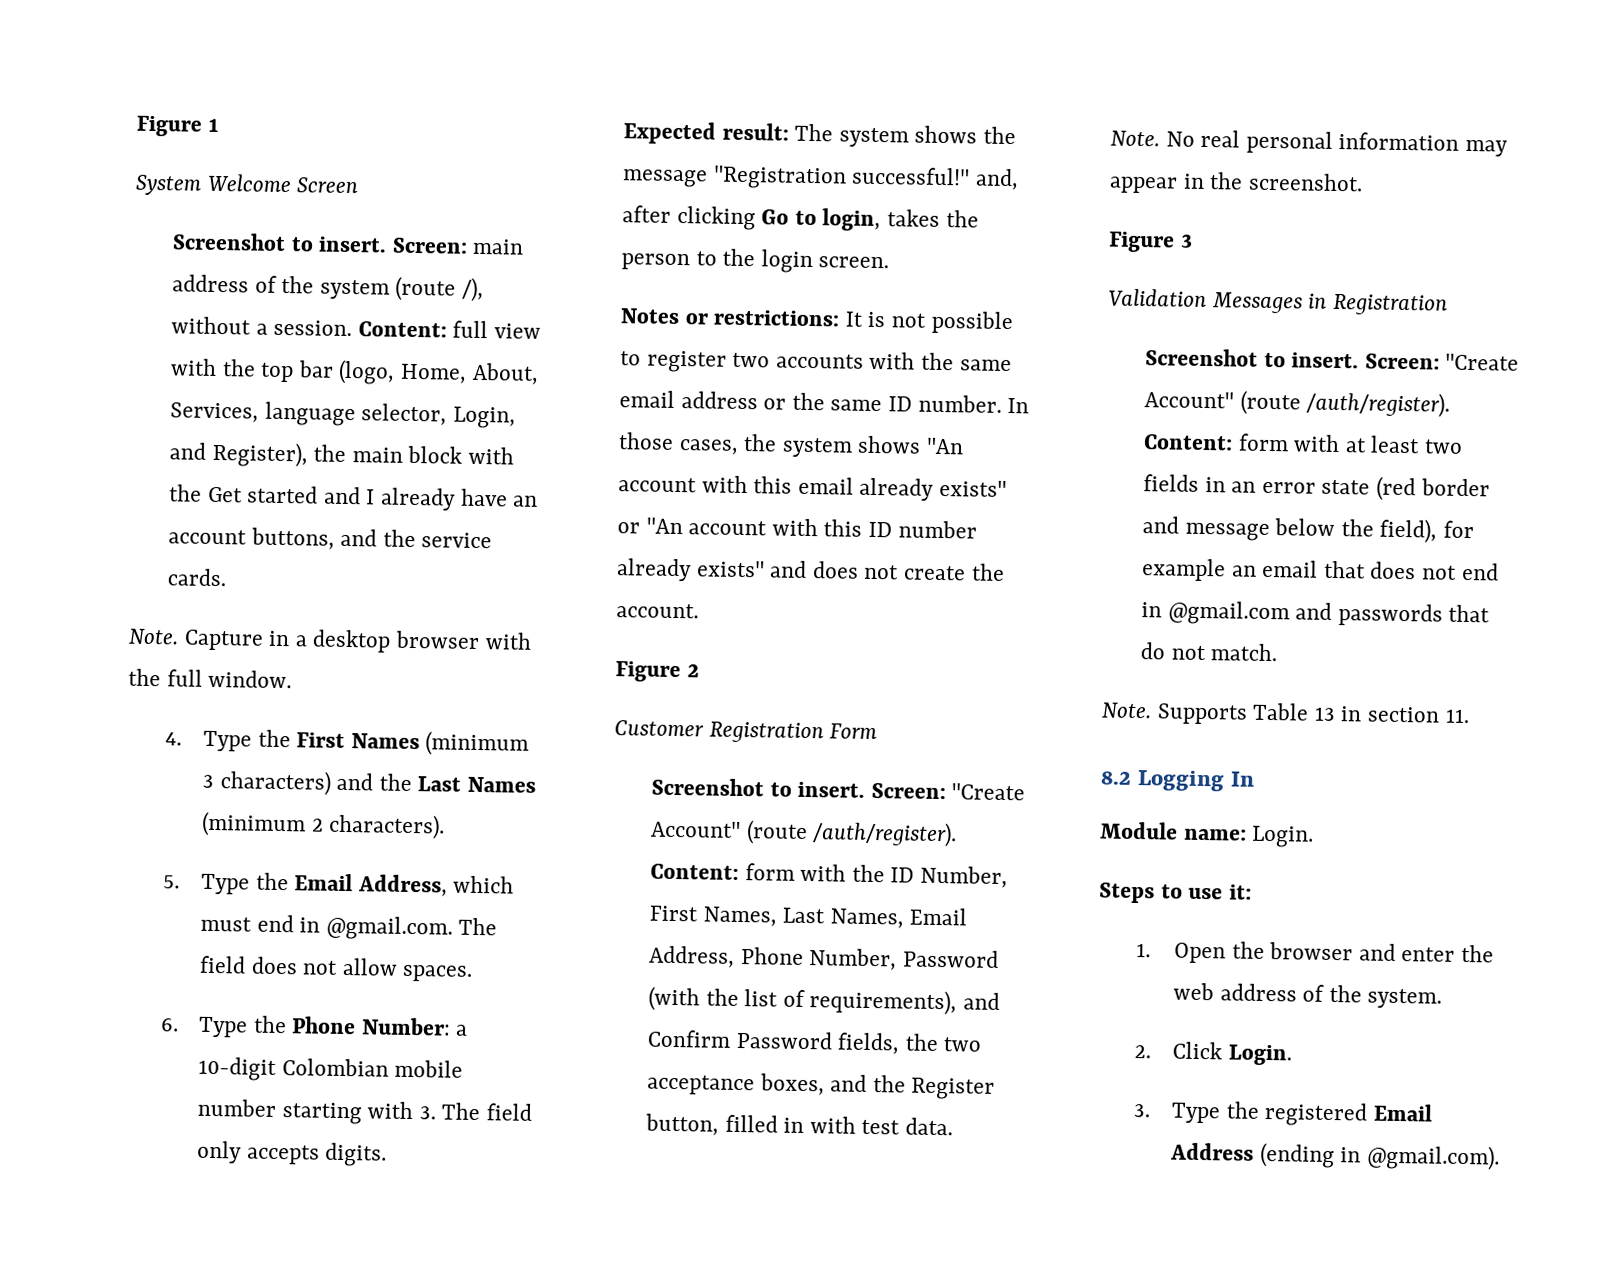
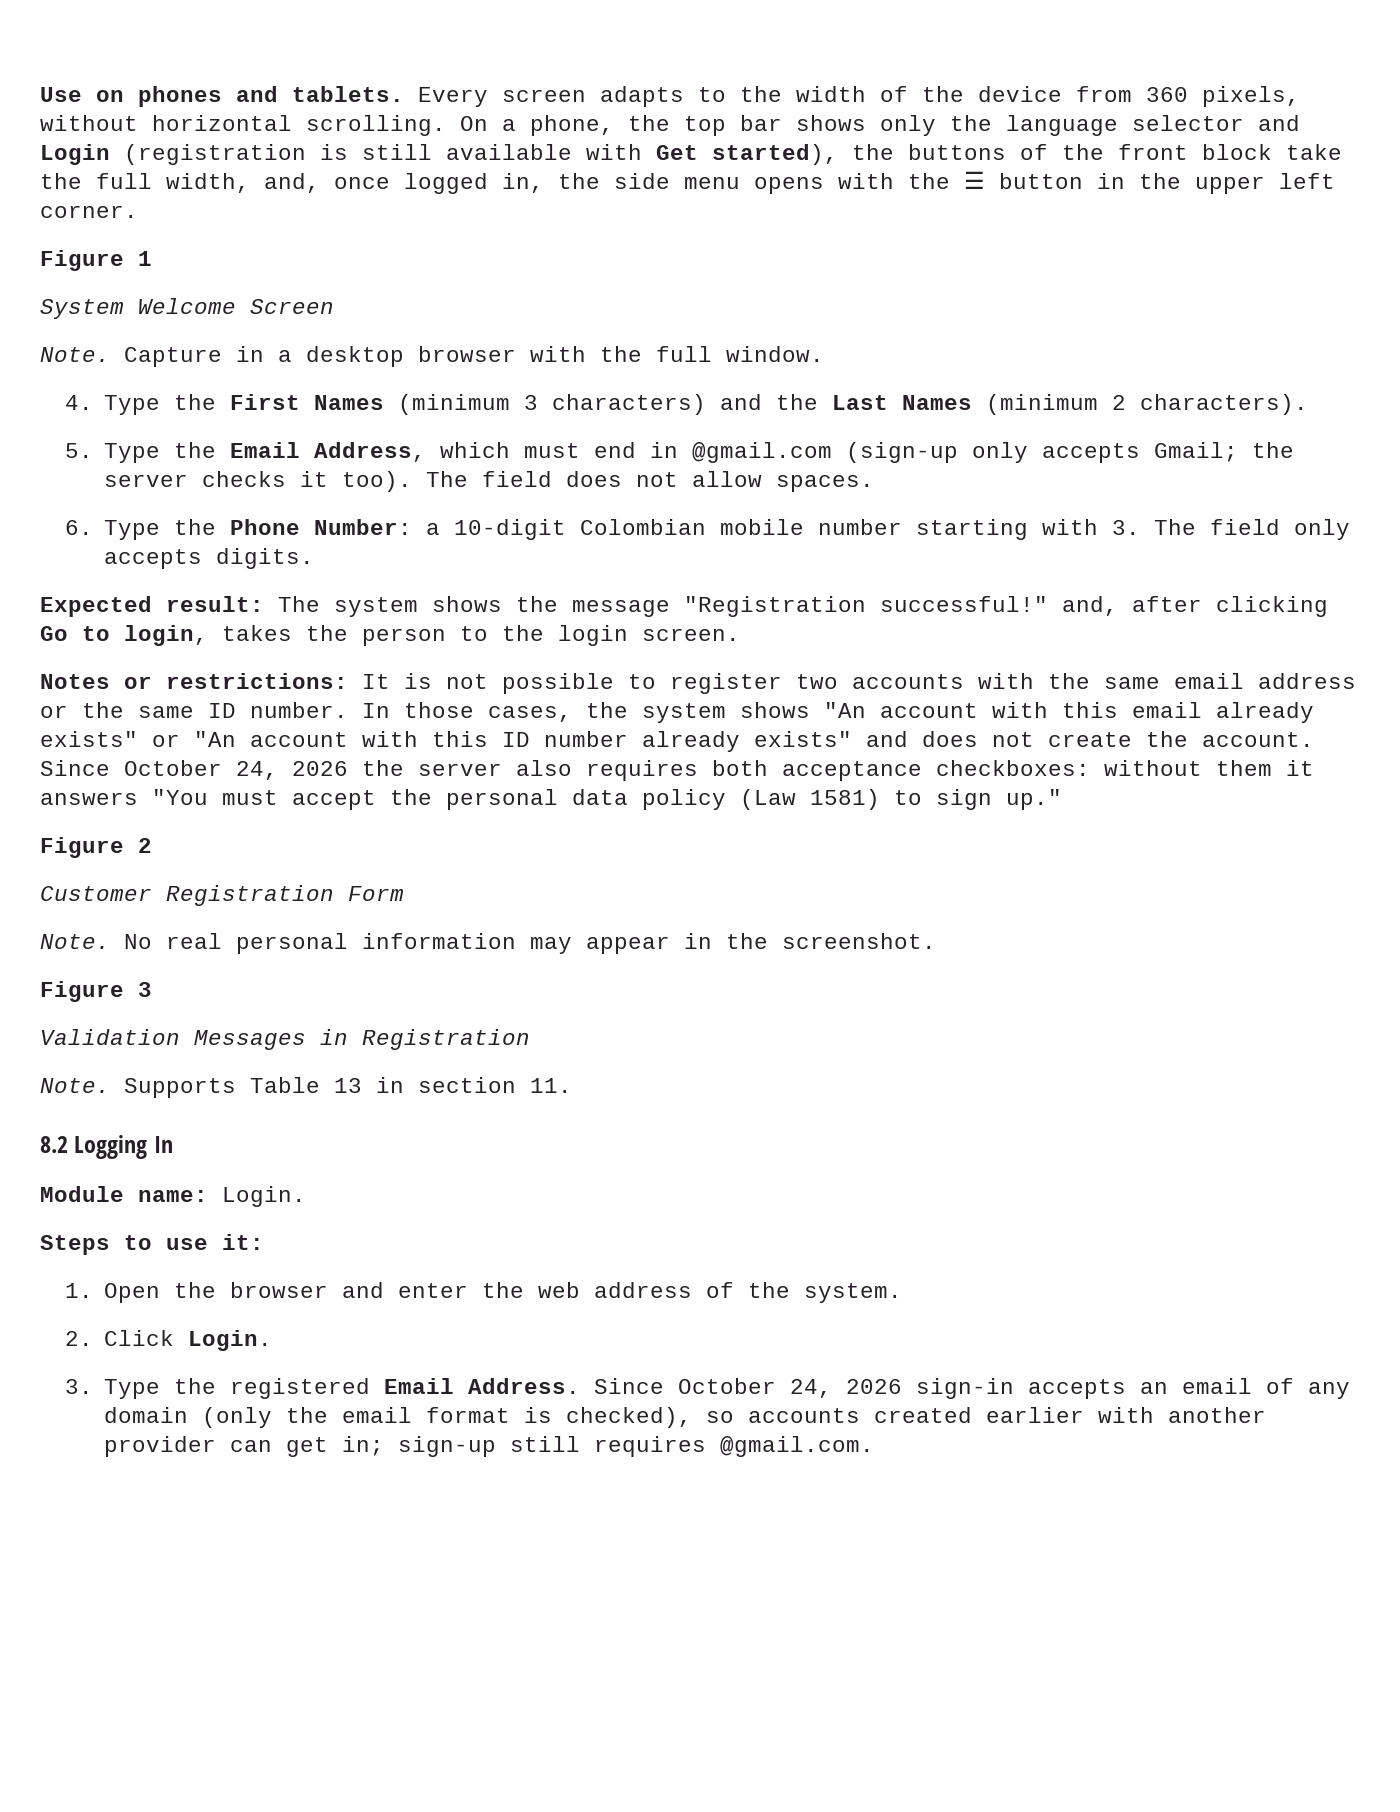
+ Use on phones and tablets. Every screen adapts to the width of the device from 360 pixels, without horizontal scrolling. On a phone, the top bar shows only the language selector and Login (registration is still available with Get started), the buttons of the front block take the full width, and, once logged in, the side menu opens with the ☰ button in the upper left corner.
- Screenshot to insert. Screen: main address of the system (route /), without a session. Content: full view with the top bar (logo, Home, About, Services, language selector, Login, and Register), the main block with the Get started and I already have an account buttons, and the service cards.
- 5. Type the Email Address, which must end in @gmail.com. The field does not allow spaces.
+ 5. Type the Email Address, which must end in @gmail.com (sign-up only accepts Gmail; the server checks it too). The field does not allow spaces.
+ Since October 24, 2026 the server also requires both acceptance checkboxes: without them it answers "You must accept the personal data policy (Law 1581) to sign up."
- Screenshot to insert. Screen: "Create Account" (route /auth/register). Content: form with the ID Number, First Names, Last Names, Email Address, Phone Number, Password (with the list of requirements), and Confirm Password fields, the two acceptance boxes, and the Register button, filled in with test data.
- Screenshot to insert. Screen: "Create Account" (route /auth/register). Content: form with at least two fields in an error state (red border and message below the field), for example an email that does not end in @gmail.com and passwords that do not match.
- 3. Type the registered Email Address (ending in @gmail.com).
+ 3. Type the registered Email Address. Since October 24, 2026 sign-in accepts an email of any domain (only the email format is checked), so accounts created earlier with another provider can get in; sign-up still requires @gmail.com.

